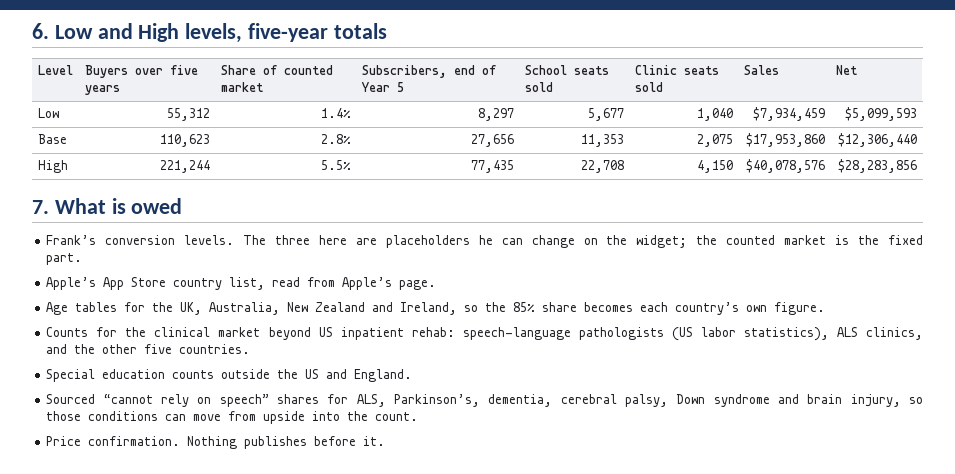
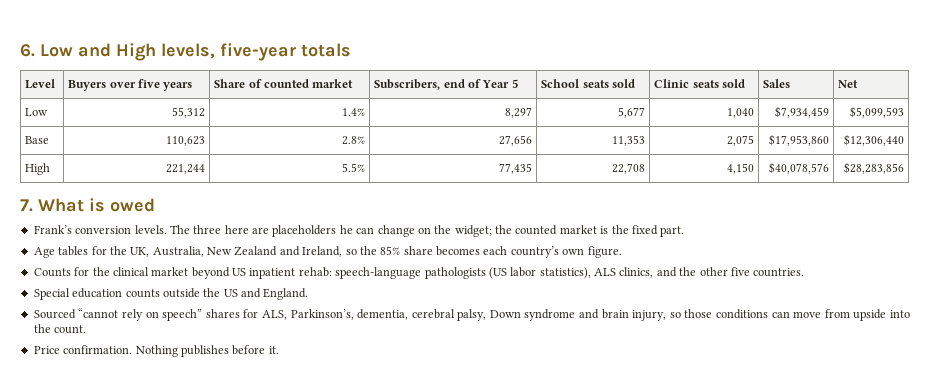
- Apple’s App Store country list, read from Apple’s page.

